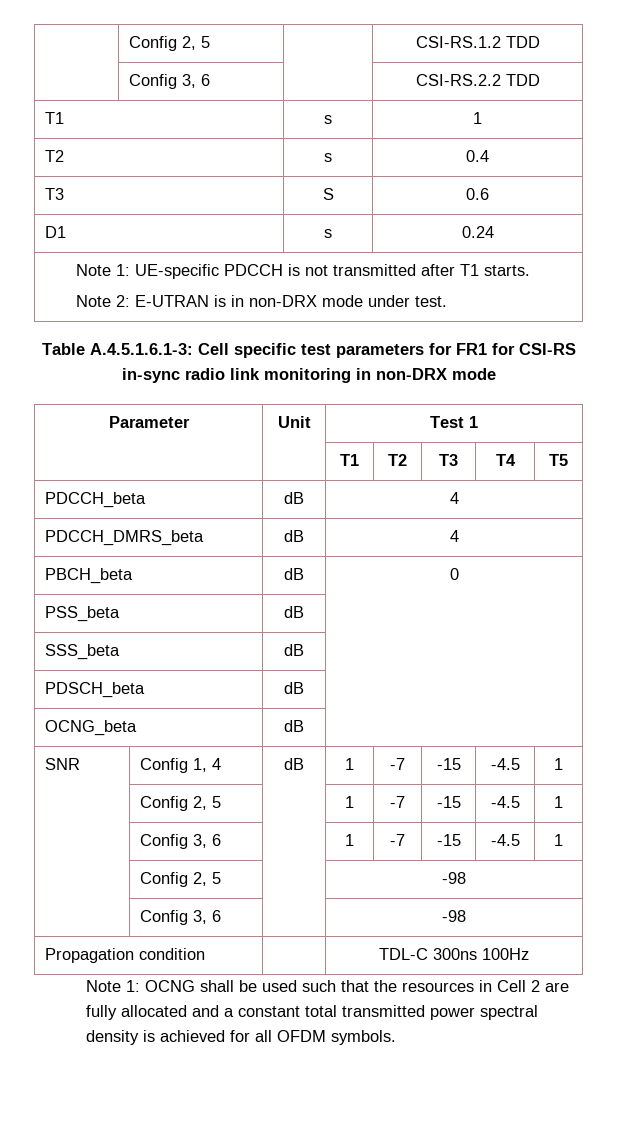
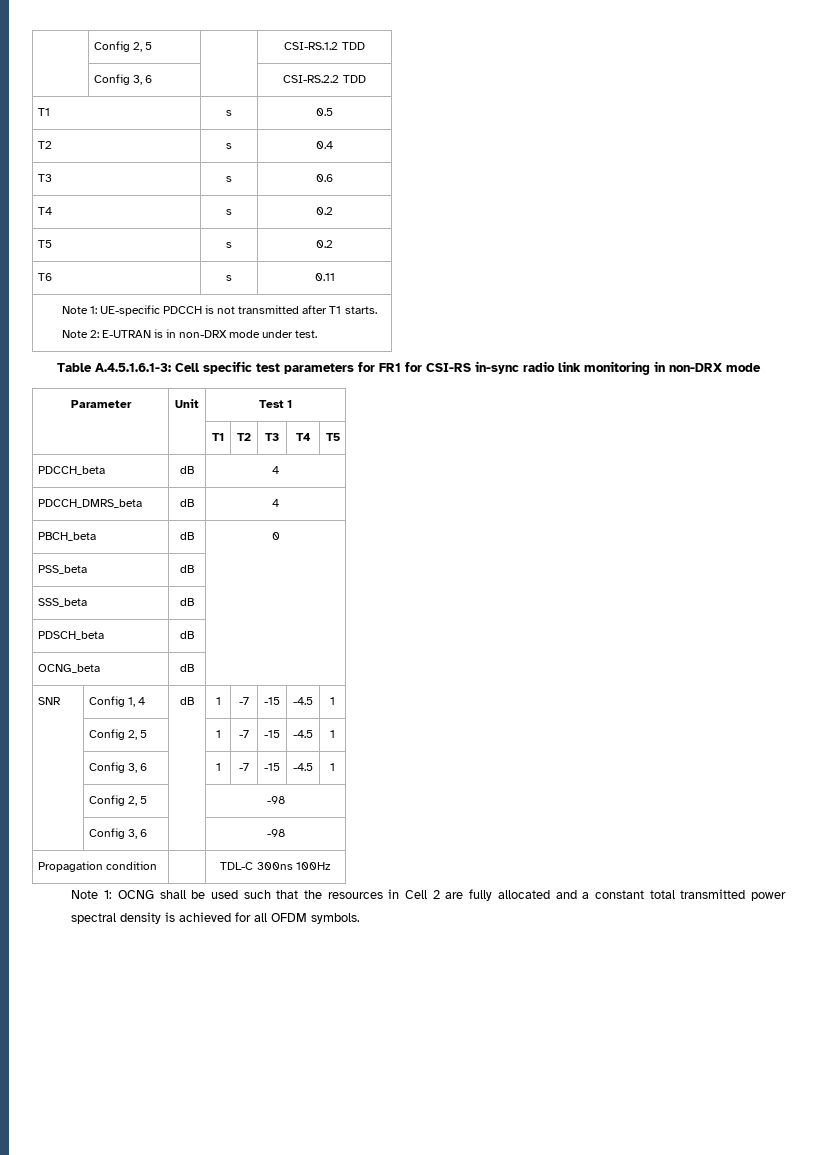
- T1 | s | 1
+ T1 | s | 0.5
- T3 | S | 0.6
+ T3 | s | 0.6
- D1 | s | 0.24
+ T4 | s | 0.2
+ T5 | s | 0.2
+ T6 | s | 0.11

